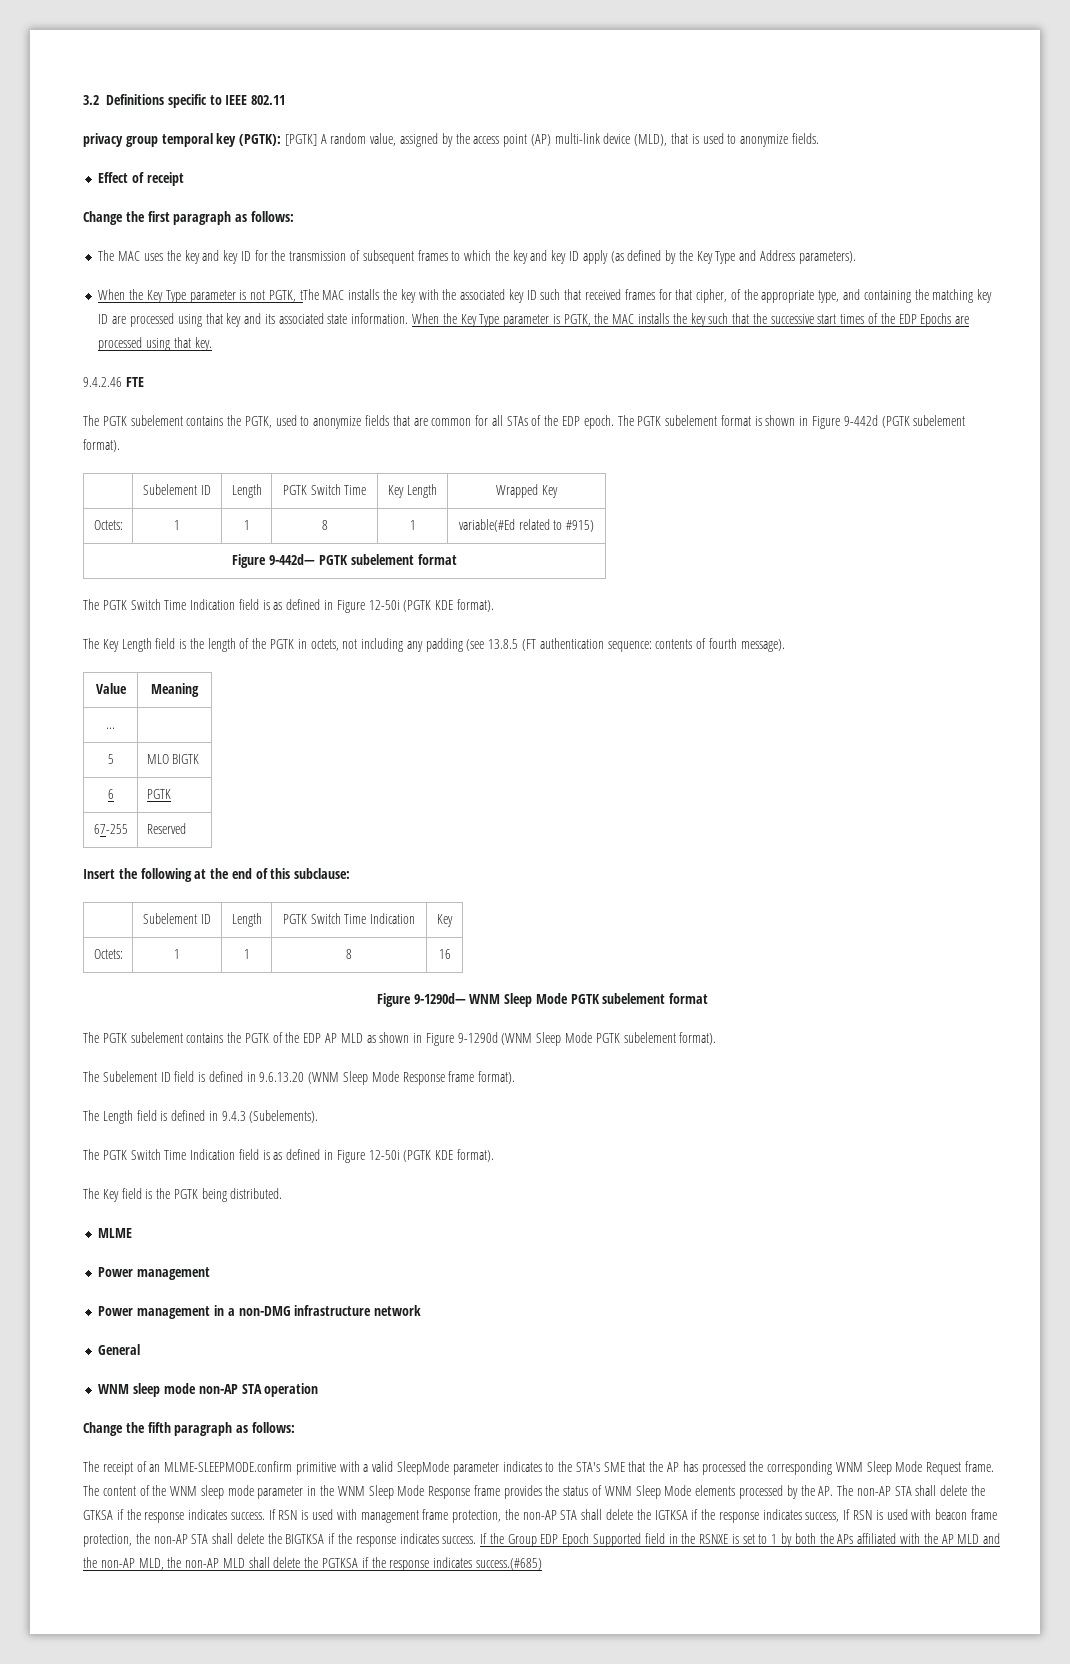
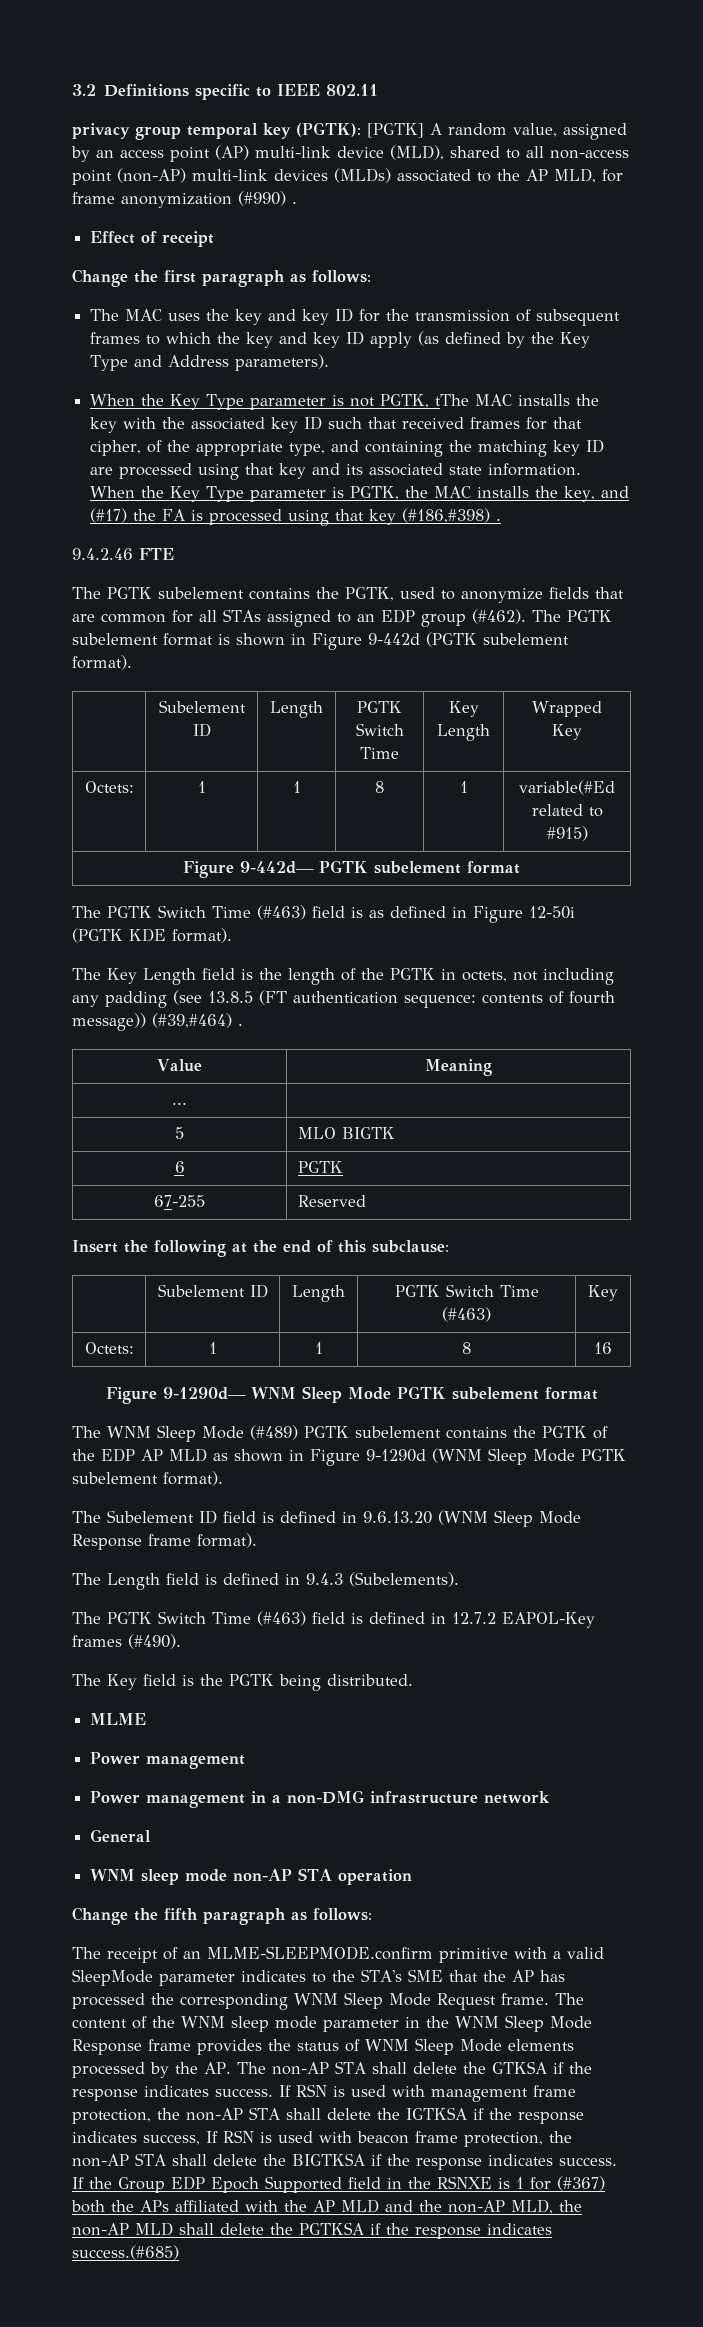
- privacy group temporal key (PGTK): [PGTK] A random value, assigned by the access point (AP) multi-link device (MLD), that is used to anonymize fields.
+ privacy group temporal key (PGTK): [PGTK] A random value, assigned by an access point (AP) multi-link device (MLD), shared to all non-access point (non-AP) multi-link devices (MLDs) associated to the AP MLD, for frame anonymization (#990) .
- When the Key Type parameter is PGTK, the MAC installs the key such that the successive start times of the EDP Epochs are processed using that key.
+ When the Key Type parameter is PGTK, the MAC installs the key, and (#17) the FA is processed using that key (#186,#398) .
- The PGTK subelement contains the PGTK, used to anonymize fields that are common for all STAs of the EDP epoch.
+ The PGTK subelement contains the PGTK, used to anonymize fields that are common for all STAs assigned to an EDP group (#462).
  Figure 9-442d— PGTK subelement format
- The PGTK Switch Time Indication field is as defined in Figure 12-50i (PGTK KDE format).
+ The PGTK Switch Time (#463) field is as defined in Figure 12-50i (PGTK KDE format).
- The Key Length field is the length of the PGTK in octets, not including any padding (see 13.8.5 (FT authentication sequence: contents of fourth message).
+ The Key Length field is the length of the PGTK in octets, not including any padding (see 13.8.5 (FT authentication sequence: contents of fourth message)) (#39,#464) .
- | Subelement ID | Length | PGTK Switch Time Indication | Key
+ | Subelement ID | Length | PGTK Switch Time (#463) | Key
- The PGTK subelement contains the PGTK of the EDP AP MLD as shown in Figure 9-1290d (WNM Sleep Mode PGTK subelement format).
+ The WNM Sleep Mode (#489) PGTK subelement contains the PGTK of the EDP AP MLD as shown in Figure 9-1290d (WNM Sleep Mode PGTK subelement format).
  The Length field is defined in 9.4.3 (Subelements).
- The PGTK Switch Time Indication field is as defined in Figure 12-50i (PGTK KDE format).
+ The PGTK Switch Time (#463) field is defined in 12.7.2 EAPOL-Key frames (#490).
- If the Group EDP Epoch Supported field in the RSNXE is set to 1 by both the APs affiliated with the AP MLD and the non-AP MLD, the non-AP MLD shall delete the PGTKSA if the response indicates success.(#685)
+ If the Group EDP Epoch Supported field in the RSNXE is 1 for (#367) both the APs affiliated with the AP MLD and the non-AP MLD, the non-AP MLD shall delete the PGTKSA if the response indicates success.(#685)

